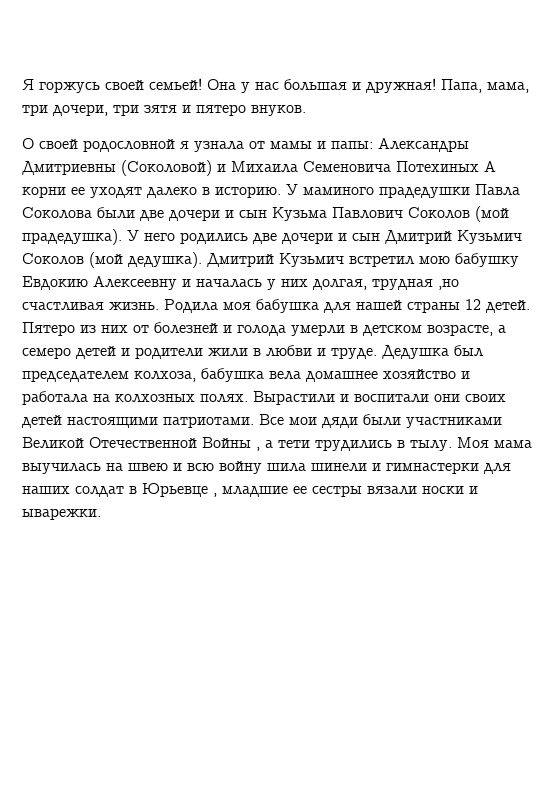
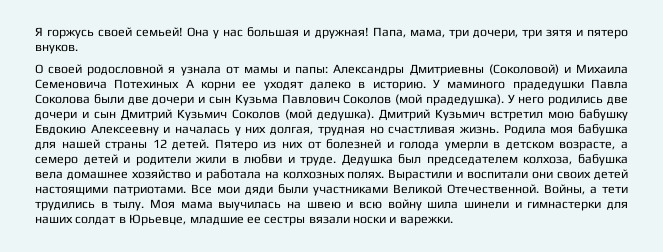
- Дмитрий Кузьмич встретил мою бабушку Евдокию Алексеевну и началась у них долгая, трудная ,но счастливая жизнь.
+ Дмитрий Кузьмич встретил мою бабушку Евдокию Алексеевну и началась у них долгая, трудная но счастливая жизнь.
- Все мои дяди были участниками Великой Отечественной Войны , а тети трудились в тылу.
+ Все мои дяди были участниками Великой Отечественной. Войны, а тети трудились в тылу.
- Моя мама выучилась на швею и всю войну шила шинели и гимнастерки для наших солдат в Юрьевце , младшие ее сестры вязали носки и ыварежки.
+ Моя мама выучилась на швею и всю войну шила шинели и гимнастерки для наших солдат в Юрьевце, младшие ее сестры вязали носки и варежки.

